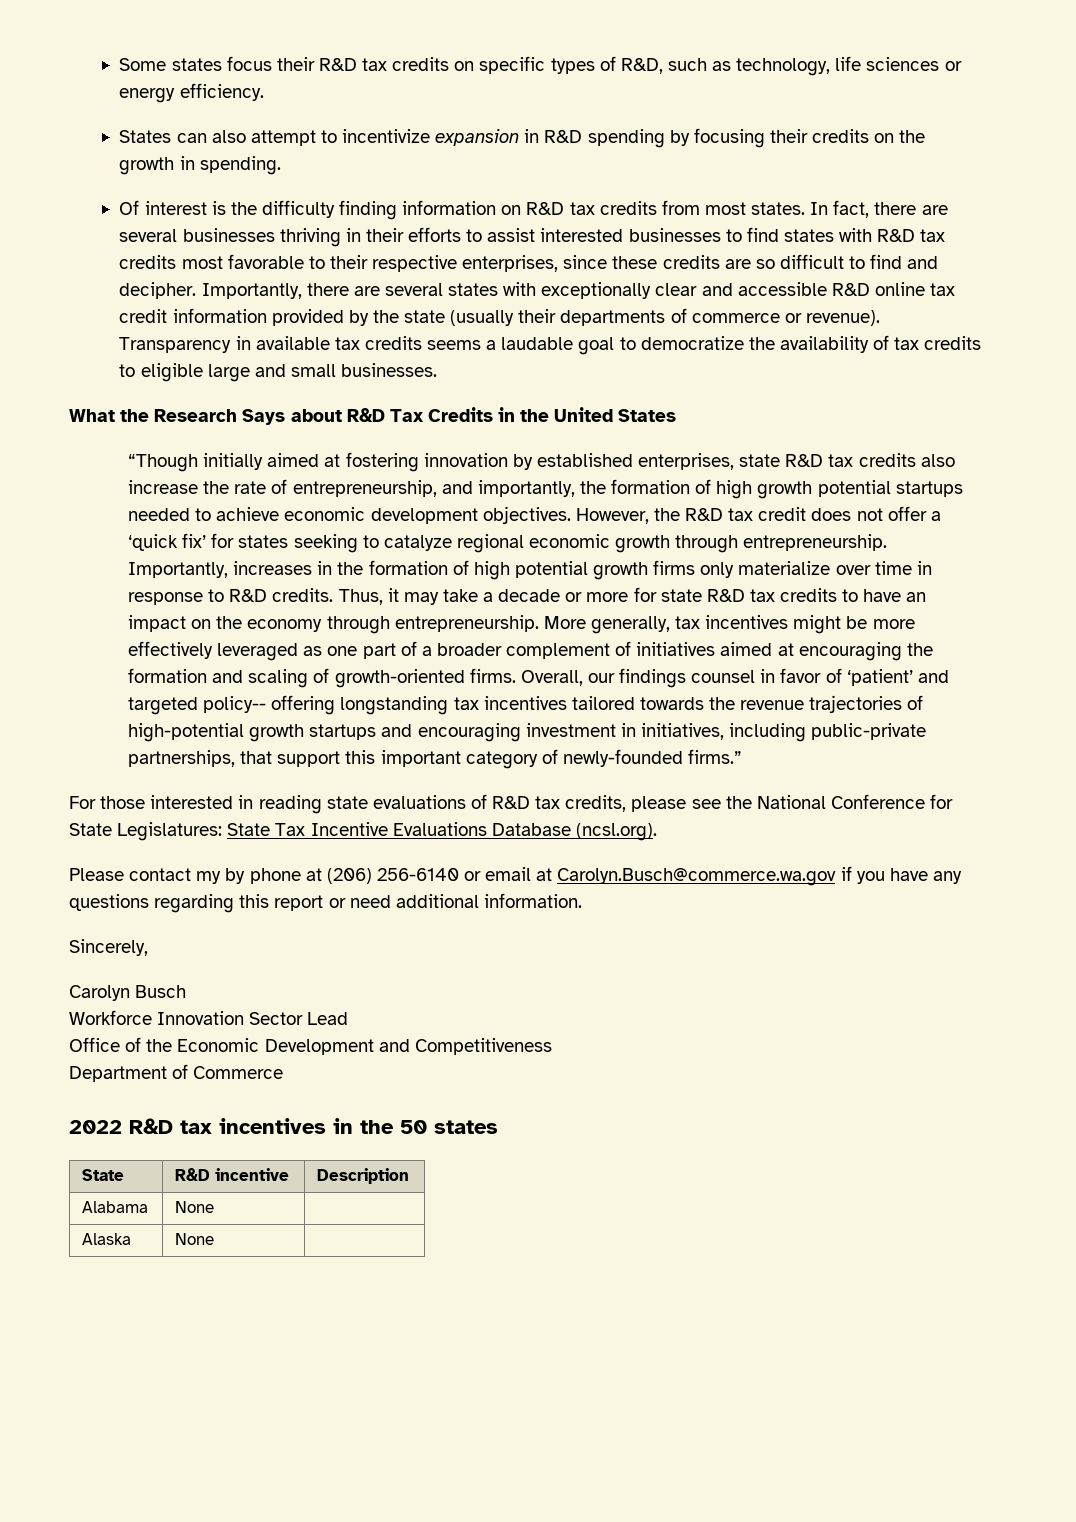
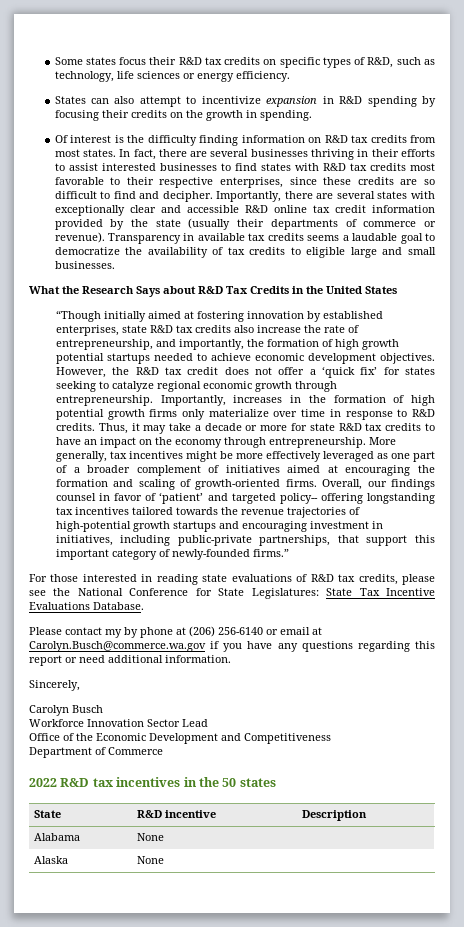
- For those interested in reading state evaluations of R&D tax credits, please see the National Conference for State Legislatures: State Tax Incentive Evaluations Database (ncsl.org).
+ For those interested in reading state evaluations of R&D tax credits, please see the National Conference for State Legislatures: State Tax Incentive Evaluations Database.

